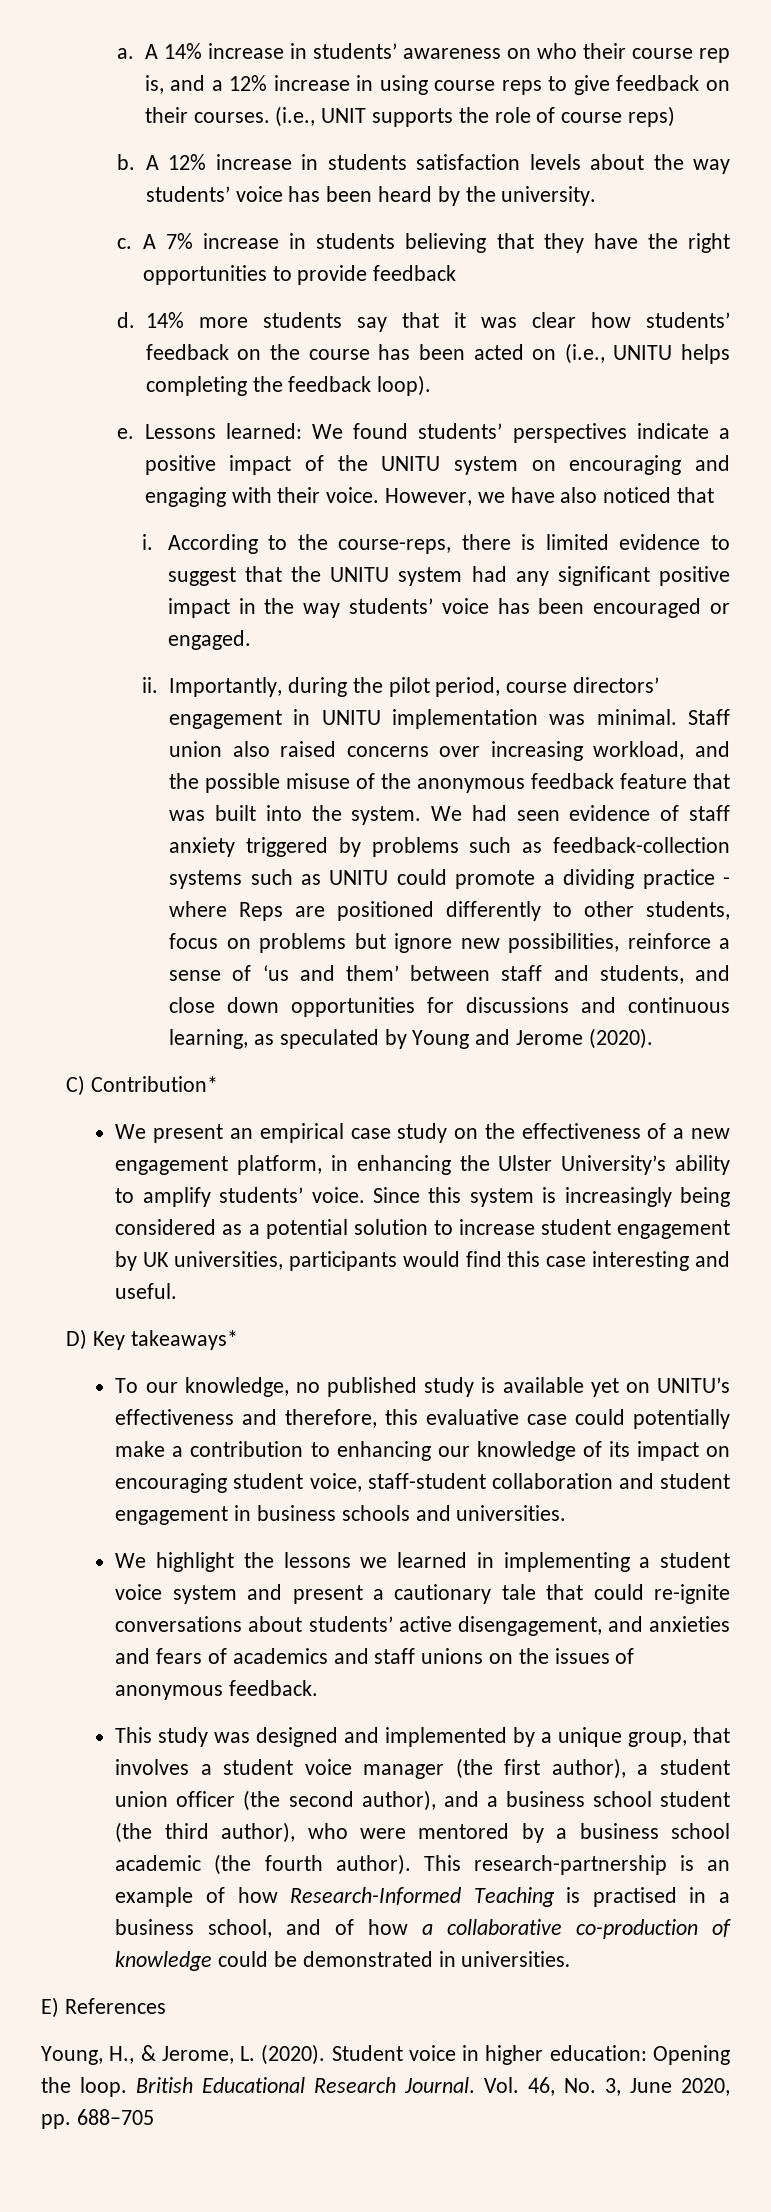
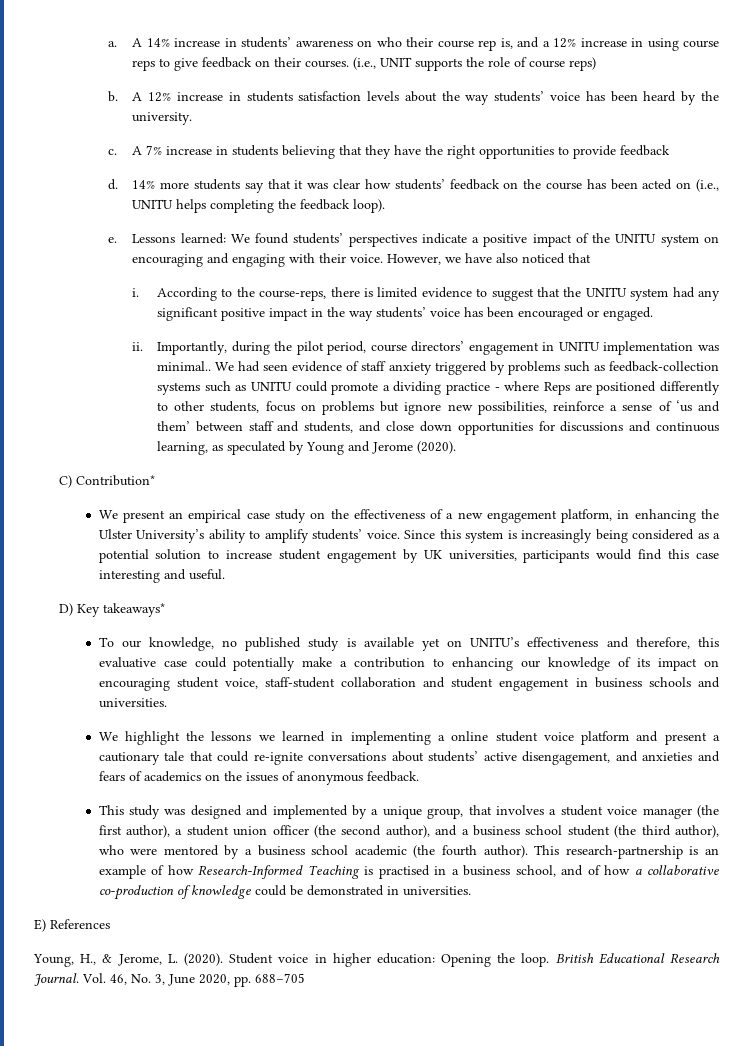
- Importantly, during the pilot period, course directors’ engagement in UNITU implementation was minimal. Staff union also raised concerns over increasing workload, and the possible misuse of the anonymous feedback feature that was built into the system.
+ Importantly, during the pilot period, course directors’ engagement in UNITU implementation was minimal..
- We highlight the lessons we learned in implementing a student voice system and present a cautionary tale that could re-ignite conversations about students’ active disengagement, and anxieties and fears of academics and staff unions on the issues of anonymous feedback.
+ We highlight the lessons we learned in implementing a online student voice platform and present a cautionary tale that could re-ignite conversations about students’ active disengagement, and anxieties and fears of academics on the issues of anonymous feedback.

